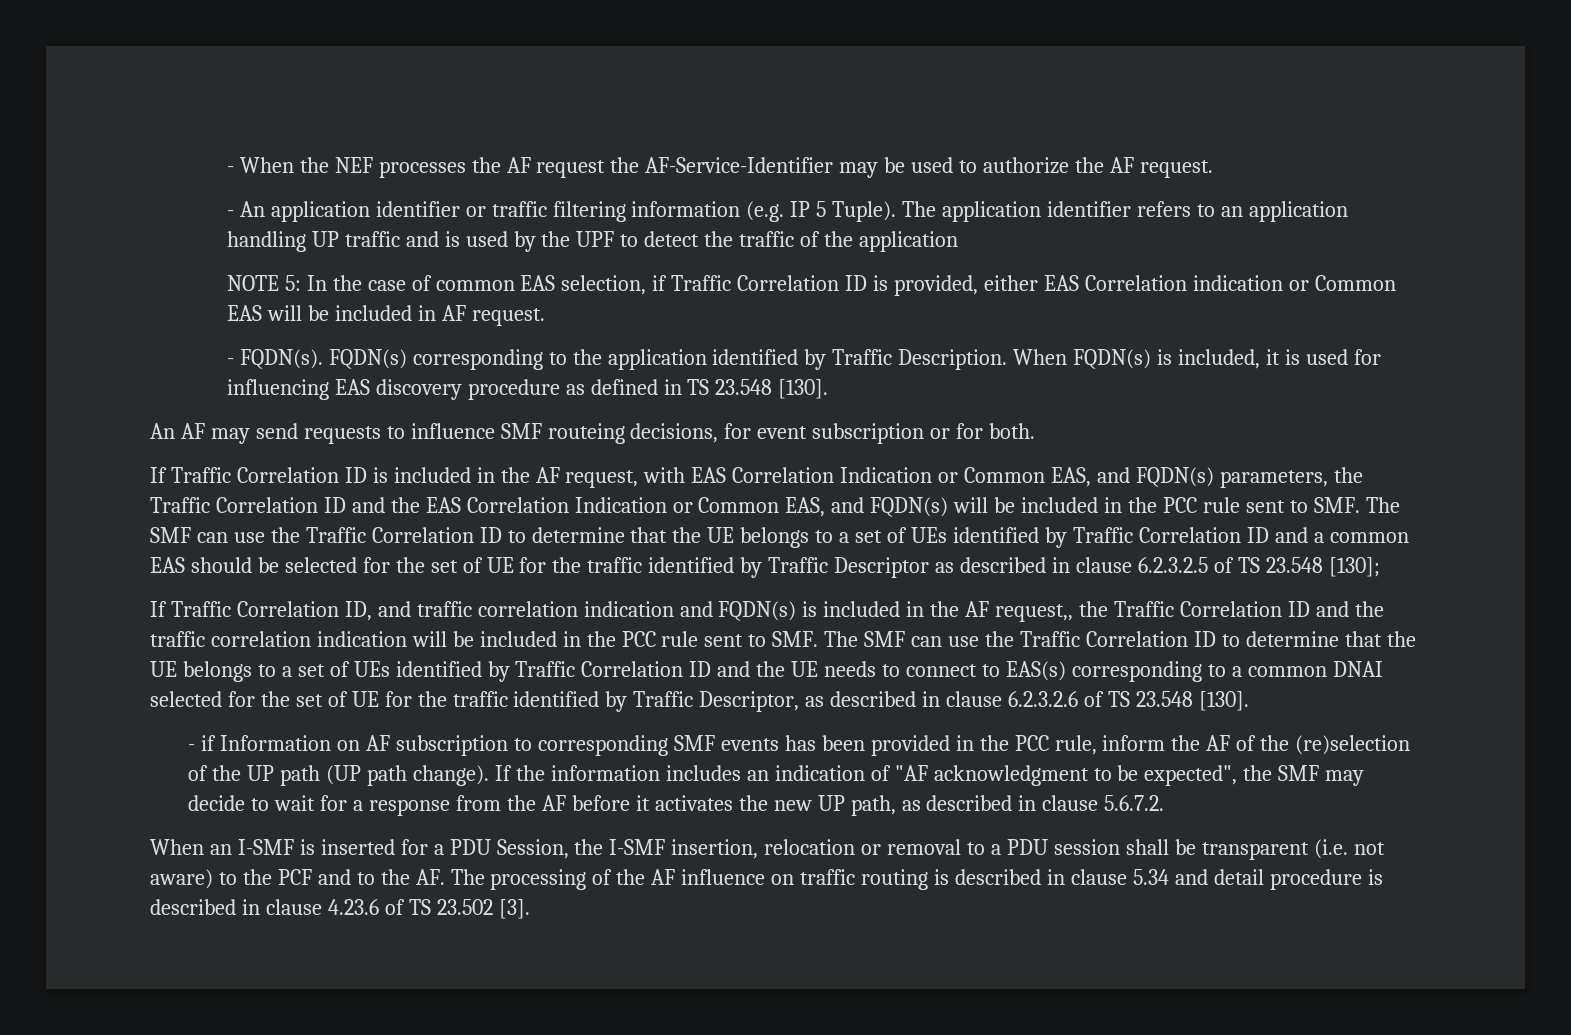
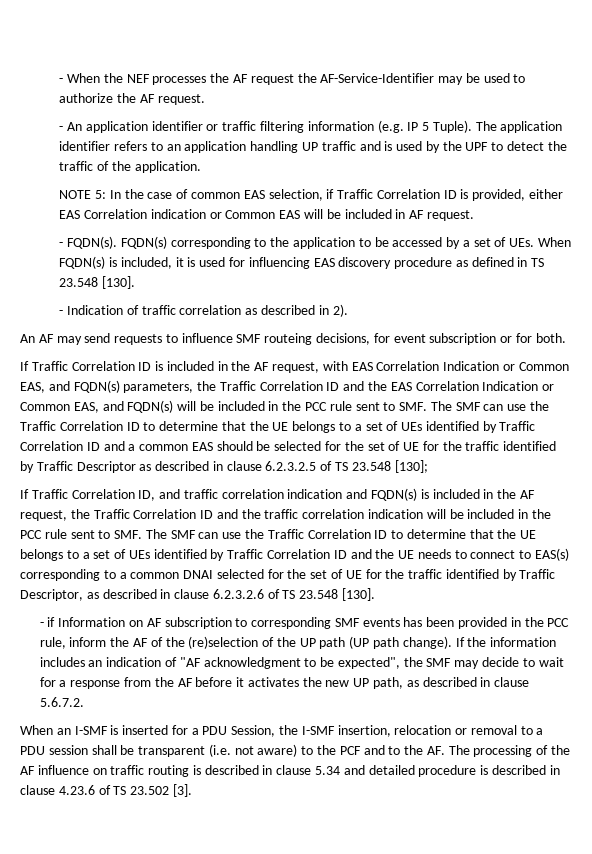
- The application identifier refers to an application handling UP traffic and is used by the UPF to detect the traffic of the application
+ The application identifier refers to an application handling UP traffic and is used by the UPF to detect the traffic of the application.
- FQDN(s) corresponding to the application identified by Traffic Description. When FQDN(s) is included, it is used for influencing EAS discovery procedure as defined in TS 23.548 [130].
+ FQDN(s) corresponding to the application to be accessed by a set of UEs. When FQDN(s) is included, it is used for influencing EAS discovery procedure as defined in TS 23.548 [130].
+ - Indication of traffic correlation as described in 2).
- If Traffic Correlation ID, and traffic correlation indication and FQDN(s) is included in the AF request,, the Traffic Correlation ID and the traffic correlation indication will be included in the PCC rule sent to SMF. The SMF can use the Traffic Correlation ID to determine that the UE belongs to a set of UEs identified by Traffic Correlation ID and the UE needs to connect to EAS(s) corresponding to a common DNAI selected for the set of UE for the traffic identified by Traffic Descriptor, as described in clause 6.2.3.2.6 of TS 23.548 [130].
+ If Traffic Correlation ID, and traffic correlation indication and FQDN(s) is included in the AF request, the Traffic Correlation ID and the traffic correlation indication will be included in the PCC rule sent to SMF. The SMF can use the Traffic Correlation ID to determine that the UE belongs to a set of UEs identified by Traffic Correlation ID and the UE needs to connect to EAS(s) corresponding to a common DNAI selected for the set of UE for the traffic identified by Traffic Descriptor, as described in clause 6.2.3.2.6 of TS 23.548 [130].
- When an I-SMF is inserted for a PDU Session, the I-SMF insertion, relocation or removal to a PDU session shall be transparent (i.e. not aware) to the PCF and to the AF. The processing of the AF influence on traffic routing is described in clause 5.34 and detail procedure is described in clause 4.23.6 of TS 23.502 [3].
+ When an I-SMF is inserted for a PDU Session, the I-SMF insertion, relocation or removal to a PDU session shall be transparent (i.e. not aware) to the PCF and to the AF. The processing of the AF influence on traffic routing is described in clause 5.34 and detailed procedure is described in clause 4.23.6 of TS 23.502 [3].

